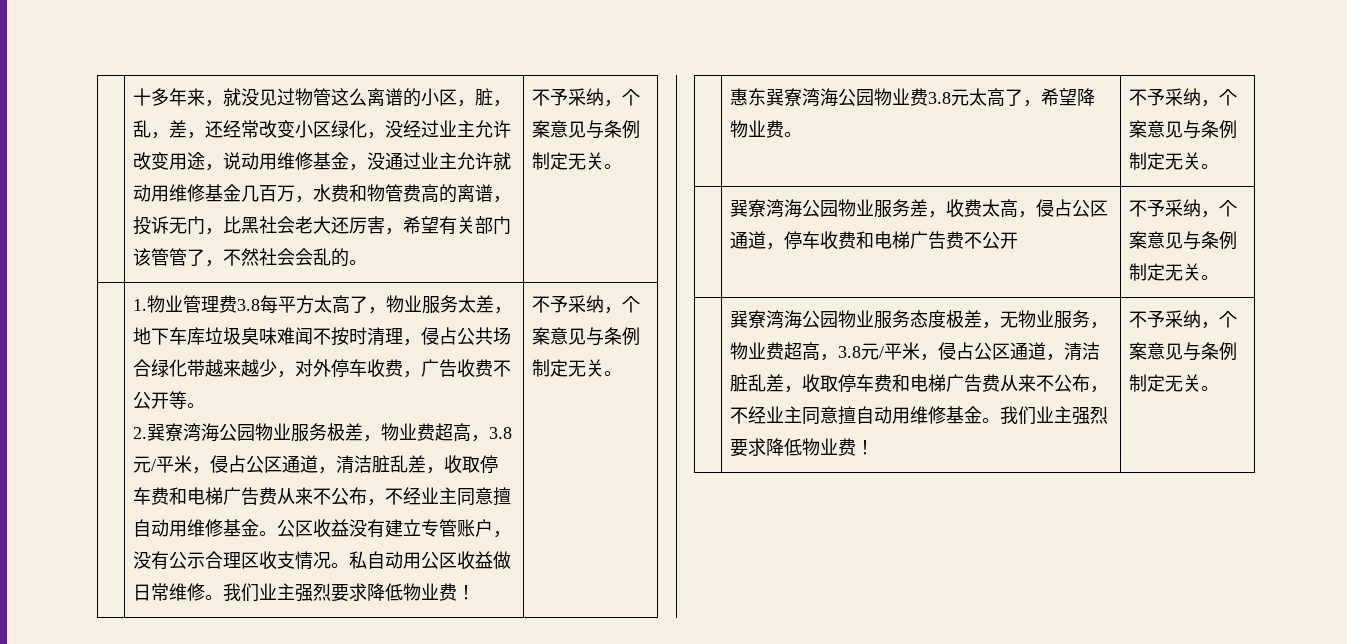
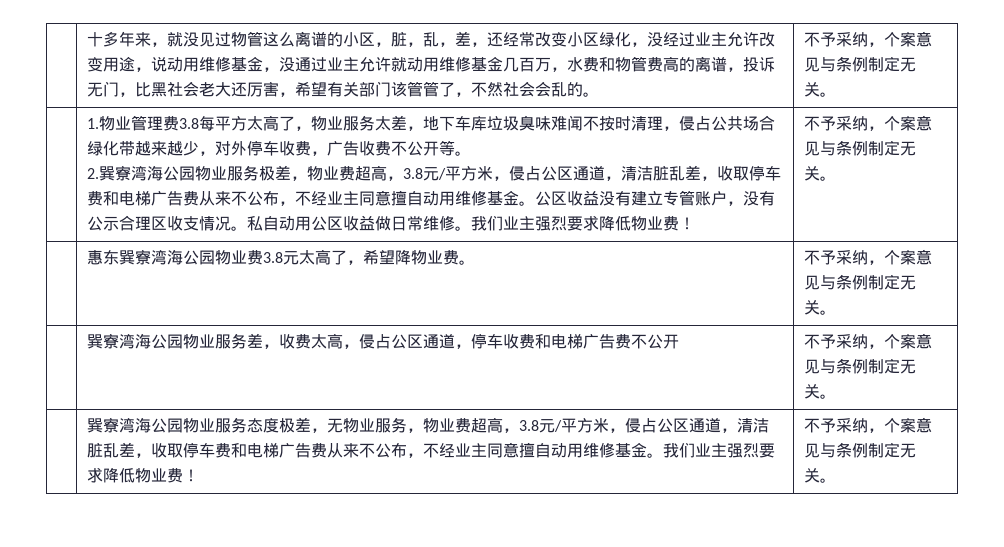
- 2.巽寮湾海公园物业服务极差，物业费超高，3.8元/平米，侵占公区通道，清洁脏乱差，收取停车费和电梯广告费从来不公布，不经业主同意擅自动用维修基金。
+ 2.巽寮湾海公园物业服务极差，物业费超高，3.8元/平方米，侵占公区通道，清洁脏乱差，收取停车费和电梯广告费从来不公布，不经业主同意擅自动用维修基金。
- 巽寮湾海公园物业服务态度极差，无物业服务，物业费超高，3.8元/平米，侵占公区通道，清洁脏乱差，收取停车费和电梯广告费从来不公布，不经业主同意擅自动用维修基金。
+ 巽寮湾海公园物业服务态度极差，无物业服务，物业费超高，3.8元/平方米，侵占公区通道，清洁脏乱差，收取停车费和电梯广告费从来不公布，不经业主同意擅自动用维修基金。

